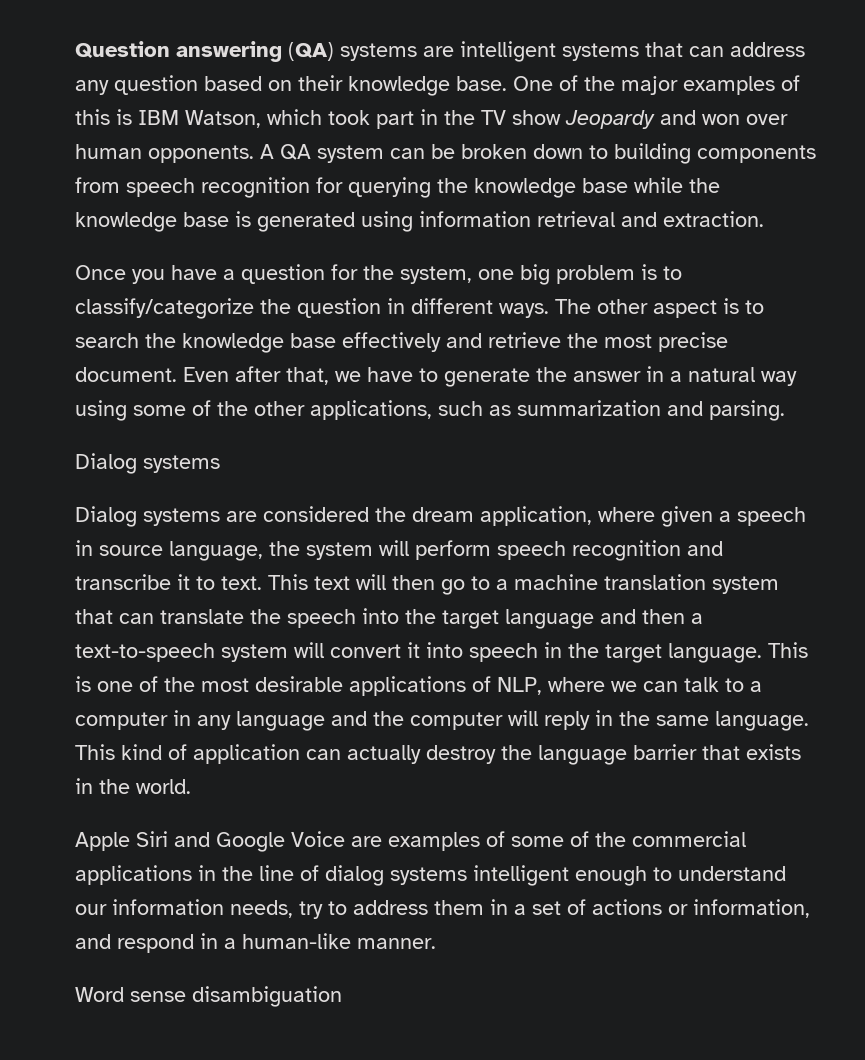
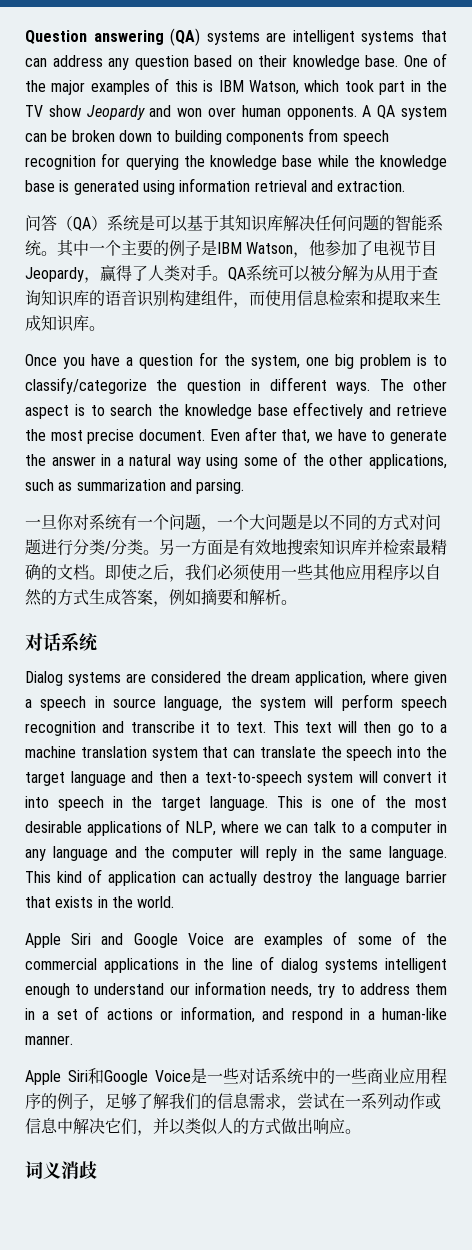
+ 问答（QA）系统是可以基于其知识库解决任何问题的智能系统。其中一个主要的例子是IBM Watson，他参加了电视节目Jeopardy，赢得了人类对手。QA系统可以被分解为从用于查询知识库的语音识别构建组件，而使用信息检索和提取来生成知识库。
  Even after that, we have to generate the answer in a natural way using some of the other applications, such as summarization and parsing.
- Dialog systems
+ 一旦你对系统有一个问题，一个大问题是以不同的方式对问题进行分类/分类。另一方面是有效地搜索知识库并检索最精确的文档。即使之后，我们必须使用一些其他应用程序以自然的方式生成答案，例如摘要和解析。
+ 对话系统
- Word sense disambiguation
+ Apple Siri和Google Voice是一些对话系统中的一些商业应用程序的例子，足够了解我们的信息需求，尝试在一系列动作或信息中解决它们，并以类似人的方式做出响应。
+ 词义消歧

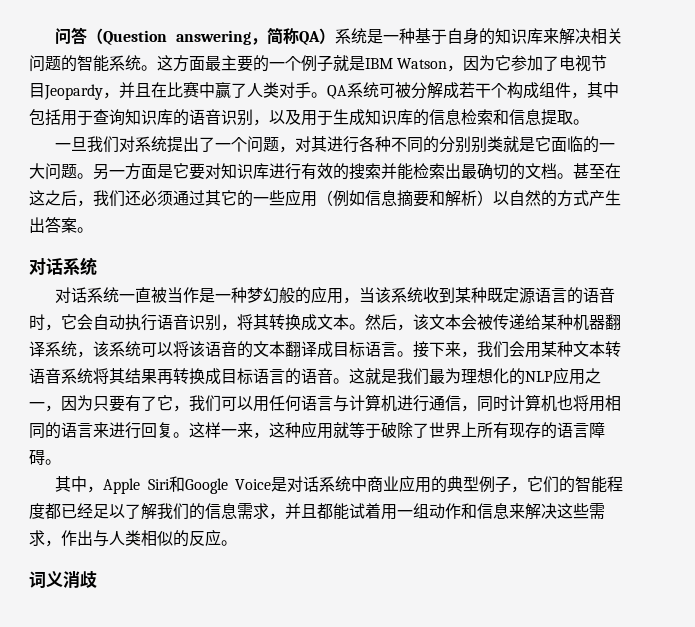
- Question answering (QA) systems are intelligent systems that can address any question based on their knowledge base. One of the major examples of this is IBM Watson, which took part in the TV show Jeopardy and won over human opponents. A QA system can be broken down to building components from speech recognition for querying the knowledge base while the knowledge base is generated using information retrieval and extraction.
- 问答（QA）系统是可以基于其知识库解决任何问题的智能系统。其中一个主要的例子是IBM Watson，他参加了电视节目Jeopardy，赢得了人类对手。
+ 问答（Question answering，简称QA）系统是一种基于自身的知识库来解决相关问题的智能系统。这方面最主要的一个例子就是IBM Watson，因为它参加了电视节目Jeopardy，并且在比赛中赢了人类对手。
- QA系统可以被分解为从用于查询知识库的语音识别构建组件，而使用信息检索和提取来生成知识库。
- Once you have a question for the system, one big problem is to classify/categorize the question in different ways. The other aspect is to search the knowledge base effectively and retrieve the most precise document. Even after that, we have to generate the answer in a natural way using some of the other applications, such as summarization and parsing.
- 一旦你对系统有一个问题，一个大问题是以不同的方式对问题进行分类/分类。另一方面是有效地搜索知识库并检索最精确的文档。即使之后，我们必须使用一些其他应用程序以自然的方式生成答案，例如摘要和解析。
+ QA系统可被分解成若干个构成组件，其中包括用于查询知识库的语音识别，以及用于生成知识库的信息检索和信息提取。
+ 一旦我们对系统提出了一个问题，对其进行各种不同的分别别类就是它面临的一大问题。另一方面是它要对知识库进行有效的搜索并能检索出最确切的文档。甚至在这之后，我们还必须通过其它的一些应用（例如信息摘要和解析）以自然的方式产生出答案。
  对话系统
- Dialog systems are considered the dream application, where given a speech in source language, the system will perform speech recognition and transcribe it to text. This text will then go to a machine translation system that can translate the speech into the target language and then a text-to-speech system will convert it into speech in the target language. This is one of the most desirable applications of NLP, where we can talk to a computer in any language and the computer will reply in the same language. This kind of application can actually destroy the language barrier that exists in the world.
- Apple Siri and Google Voice are examples of some of the commercial applications in the line of dialog systems intelligent enough to understand our information needs, try to address them in a set of actions or information, and respond in a human-like manner.
- Apple Siri和Google Voice是一些对话系统中的一些商业应用程序的例子，足够了解我们的信息需求，尝试在一系列动作或信息中解决它们，并以类似人的方式做出响应。
+ 对话系统一直被当作是一种梦幻般的应用，当该系统收到某种既定源语言的语音时，它会自动执行语音识别，将其转换成文本。然后，该文本会被传递给某种机器翻译系统，该系统可以将该语音的文本翻译成目标语言。接下来，我们会用某种文本转语音系统将其结果再转换成目标语言的语音。这就是我们最为理想化的NLP应用之一，因为只要有了它，我们可以用任何语言与计算机进行通信，同时计算机也将用相同的语言来进行回复。这样一来，这种应用就等于破除了世界上所有现存的语言障碍。
+ 其中，Apple Siri和Google Voice是对话系统中商业应用的典型例子，它们的智能程度都已经足以了解我们的信息需求，并且都能试着用一组动作和信息来解决这些需求，作出与人类相似的反应。

